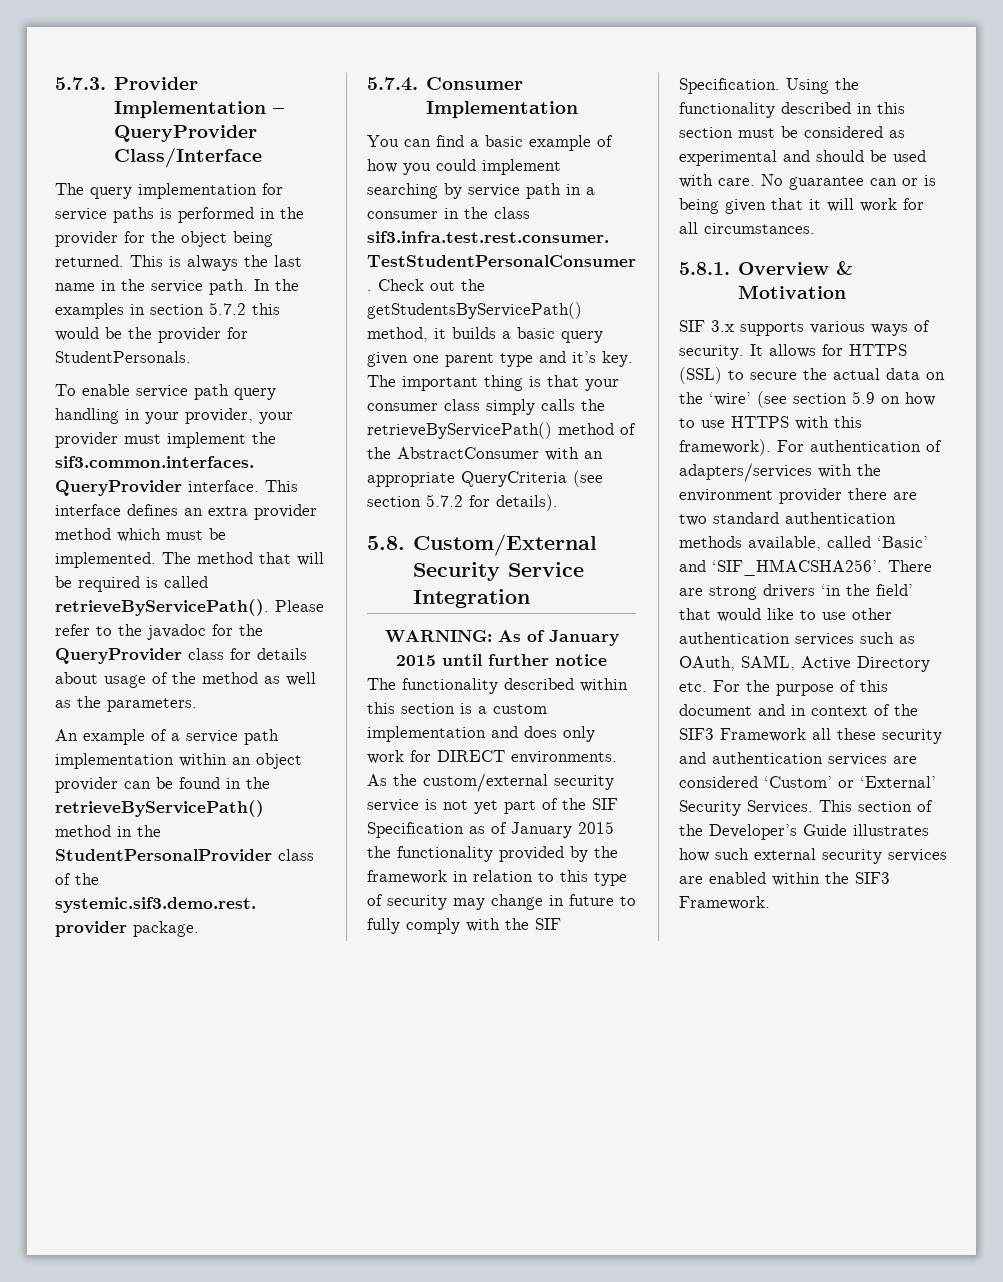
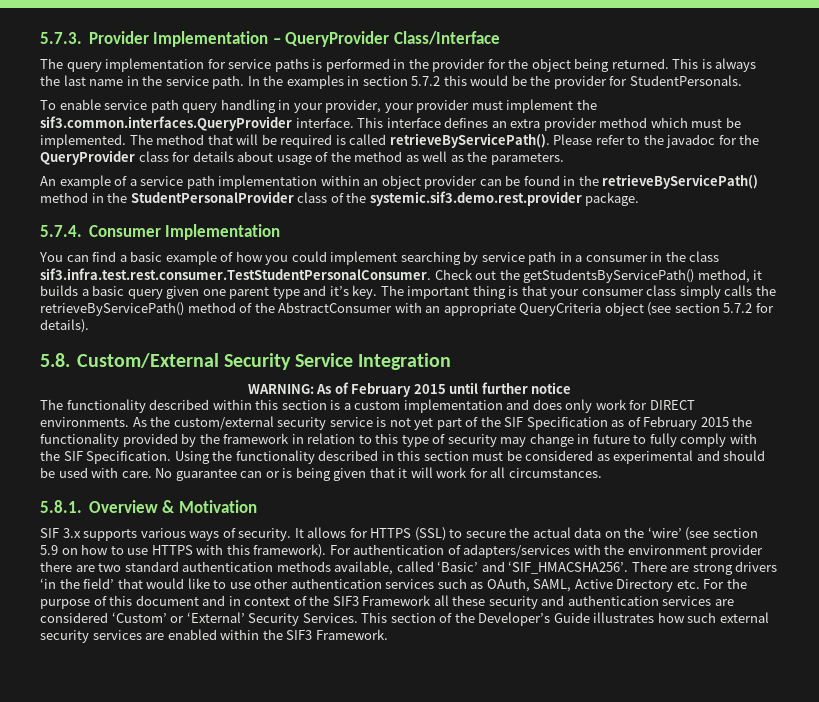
- The important thing is that your consumer class simply calls the retrieveByServicePath() method of the AbstractConsumer with an appropriate QueryCriteria (see section 5.7.2 for details).
+ The important thing is that your consumer class simply calls the retrieveByServicePath() method of the AbstractConsumer with an appropriate QueryCriteria object (see section 5.7.2 for details).
- WARNING: As of January 2015 until further notice
+ WARNING: As of February 2015 until further notice
- As the custom/external security service is not yet part of the SIF Specification as of January 2015 the functionality provided by the framework in relation to this type of security may change in future to fully comply with the SIF Specification.
+ As the custom/external security service is not yet part of the SIF Specification as of February 2015 the functionality provided by the framework in relation to this type of security may change in future to fully comply with the SIF Specification.

